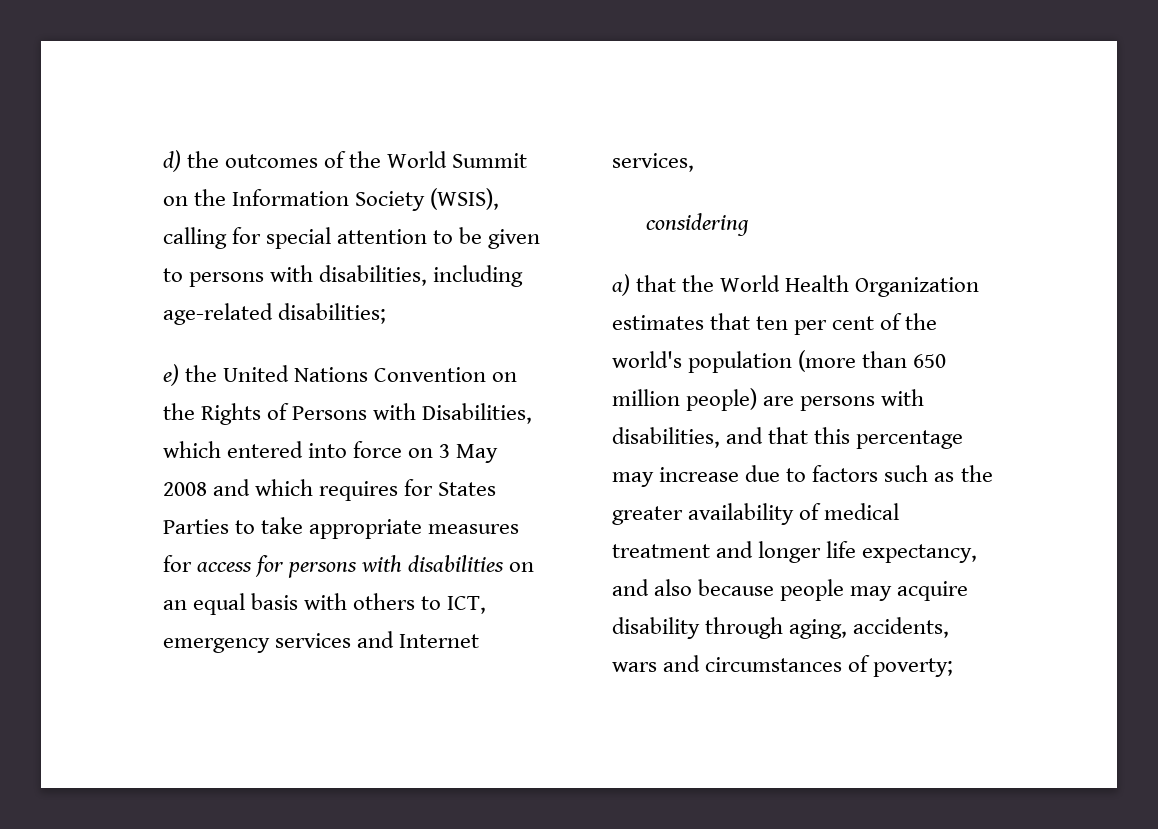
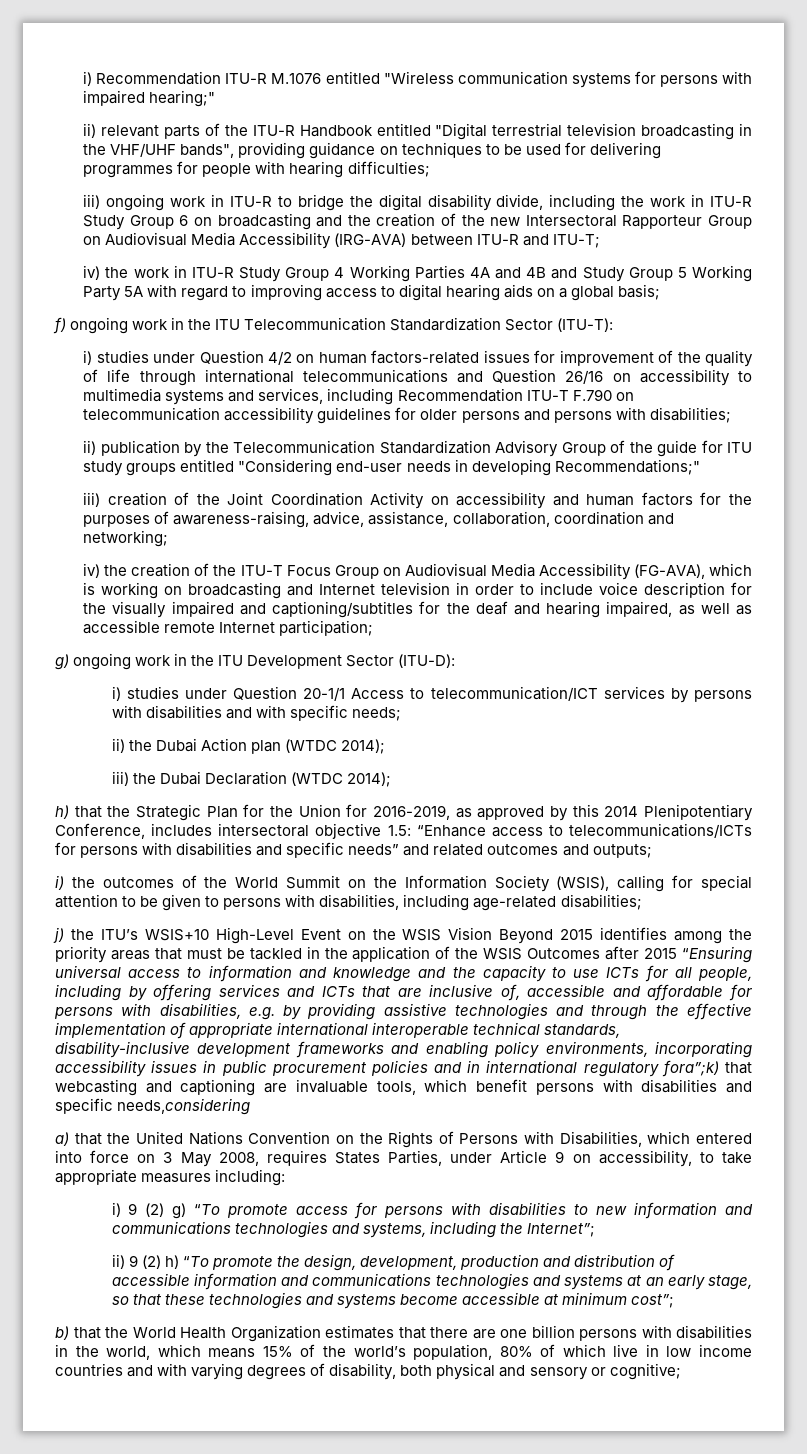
- d) the outcomes of the World Summit on the Information Society (WSIS), calling for special attention to be given to persons with disabilities, including age-related disabilities;
+ i) Recommendation ITU-R M.1076 entitled "Wireless communication systems for persons with impaired hearing;"
+ ii) relevant parts of the ITU-R Handbook entitled "Digital terrestrial television broadcasting in the VHF/UHF bands", providing guidance on techniques to be used for delivering programmes for people with hearing difficulties;
+ iii) ongoing work in ITU-R to bridge the digital disability divide, including the work in ITU-R Study Group 6 on broadcasting and the creation of the new Intersectoral Rapporteur Group on Audiovisual Media Accessibility (IRG-AVA) between ITU-R and ITU-T;
+ iv) the work in ITU-R Study Group 4 Working Parties 4A and 4B and Study Group 5 Working Party 5A with regard to improving access to digital hearing aids on a global basis;
+ f) ongoing work in the ITU Telecommunication Standardization Sector (ITU-T):
+ i) studies under Question 4/2 on human factors-related issues for improvement of the quality of life through international telecommunications and Question 26/16 on accessibility to multimedia systems and services, including Recommendation ITU-T F.790 on telecommunication accessibility guidelines for older persons and persons with disabilities;
+ ii) publication by the Telecommunication Standardization Advisory Group of the guide for ITU study groups entitled "Considering end-user needs in developing Recommendations;"
+ iii) creation of the Joint Coordination Activity on accessibility and human factors for the purposes of awareness-raising, advice, assistance, collaboration, coordination and networking;
+ iv) the creation of the ITU-T Focus Group on Audiovisual Media Accessibility (FG-AVA), which is working on broadcasting and Internet television in order to include voice description for the visually impaired and captioning/subtitles for the deaf and hearing impaired, as well as accessible remote Internet participation;
+ g) ongoing work in the ITU Development Sector (ITU-D):
+ i) studies under Question 20-1/1 Access to telecommunication/ICT services by persons with disabilities and with specific needs;
+ ii) the Dubai Action plan (WTDC 2014);
+ iii) the Dubai Declaration (WTDC 2014);
+ h) that the Strategic Plan for the Union for 2016-2019, as approved by this 2014 Plenipotentiary Conference, includes intersectoral objective 1.5: “Enhance access to telecommunications/ICTs for persons with disabilities and specific needs” and related outcomes and outputs;
+ i) the outcomes of the World Summit on the Information Society (WSIS), calling for special attention to be given to persons with disabilities, including age-related disabilities;
- e) the United Nations Convention on the Rights of Persons with Disabilities, which entered into force on 3 May 2008 and which requires for States Parties to take appropriate measures for access for persons with disabilities on an equal basis with others to ICT, emergency services and Internet services,
- considering
- a) that the World Health Organization estimates that ten per cent of the world's population (more than 650 million people) are persons with disabilities, and that this percentage may increase due to factors such as the greater availability of medical treatment and longer life expectancy, and also because people may acquire disability through aging, accidents, wars and circumstances of poverty;
+ j) the ITU’s WSIS+10 High-Level Event on the WSIS Vision Beyond 2015 identifies among the priority areas that must be tackled in the application of the WSIS Outcomes after 2015 “Ensuring universal access to information and knowledge and the capacity to use ICTs for all people, including by offering services and ICTs that are inclusive of, accessible and affordable for persons with disabilities, e.g. by providing assistive technologies and through the effective implementation of appropriate international interoperable technical standards, disability-inclusive development frameworks and enabling policy environments, incorporating accessibility issues in public procurement policies and in international regulatory fora”;k) that webcasting and captioning are invaluable tools, which benefit persons with disabilities and specific needs,considering
+ a) that the United Nations Convention on the Rights of Persons with Disabilities, which entered into force on 3 May 2008, requires States Parties, under Article 9 on accessibility, to take appropriate measures including:
+ i) 9 (2) g) “To promote access for persons with disabilities to new information and communications technologies and systems, including the Internet”;
+ ii) 9 (2) h) “To promote the design, development, production and distribution of accessible information and communications technologies and systems at an early stage, so that these technologies and systems become accessible at minimum cost”;
+ b) that the World Health Organization estimates that there are one billion persons with disabilities in the world, which means 15% of the world’s population, 80% of which live in low income countries and with varying degrees of disability, both physical and sensory or cognitive;

